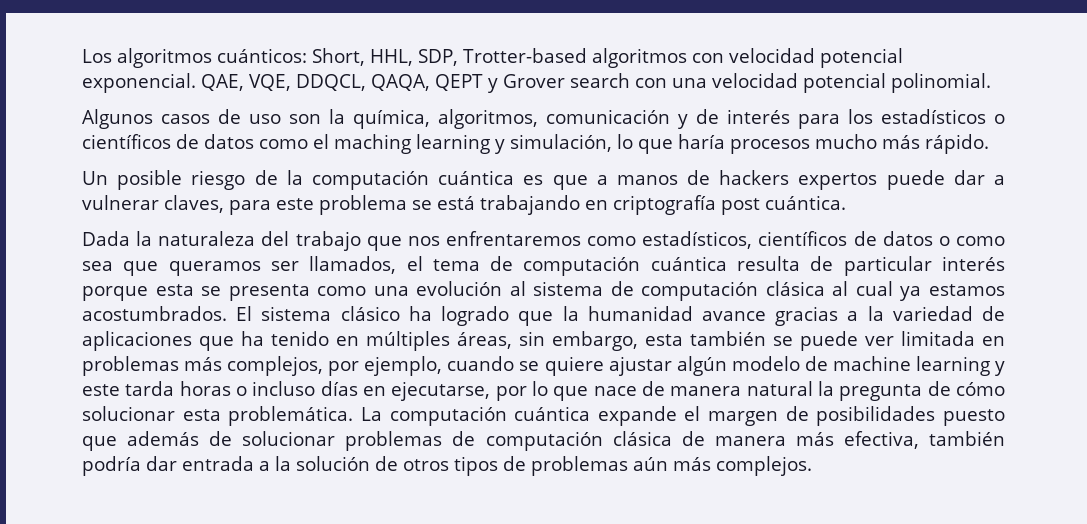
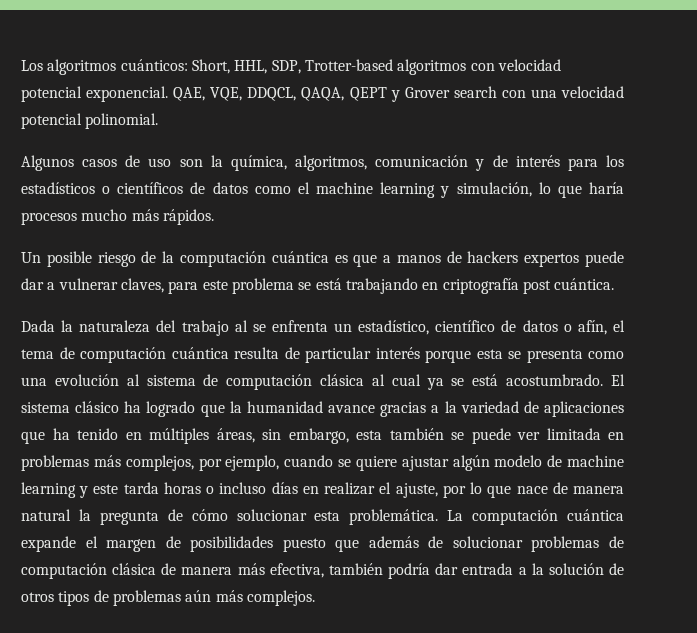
- Algunos casos de uso son la química, algoritmos, comunicación y de interés para los estadísticos o científicos de datos como el maching learning y simulación, lo que haría procesos mucho más rápido.
+ Algunos casos de uso son la química, algoritmos, comunicación y de interés para los estadísticos o científicos de datos como el machine learning y simulación, lo que haría procesos mucho más rápidos.
- Dada la naturaleza del trabajo que nos enfrentaremos como estadísticos, científicos de datos o como sea que queramos ser llamados, el tema de computación cuántica resulta de particular interés porque esta se presenta como una evolución al sistema de computación clásica al cual ya estamos acostumbrados.
+ Dada la naturaleza del trabajo al se enfrenta un estadístico, científico de datos o afín, el tema de computación cuántica resulta de particular interés porque esta se presenta como una evolución al sistema de computación clásica al cual ya se está acostumbrado.
- El sistema clásico ha logrado que la humanidad avance gracias a la variedad de aplicaciones que ha tenido en múltiples áreas, sin embargo, esta también se puede ver limitada en problemas más complejos, por ejemplo, cuando se quiere ajustar algún modelo de machine learning y este tarda horas o incluso días en ejecutarse, por lo que nace de manera natural la pregunta de cómo solucionar esta problemática.
+ El sistema clásico ha logrado que la humanidad avance gracias a la variedad de aplicaciones que ha tenido en múltiples áreas, sin embargo, esta también se puede ver limitada en problemas más complejos, por ejemplo, cuando se quiere ajustar algún modelo de machine learning y este tarda horas o incluso días en realizar el ajuste, por lo que nace de manera natural la pregunta de cómo solucionar esta problemática.

